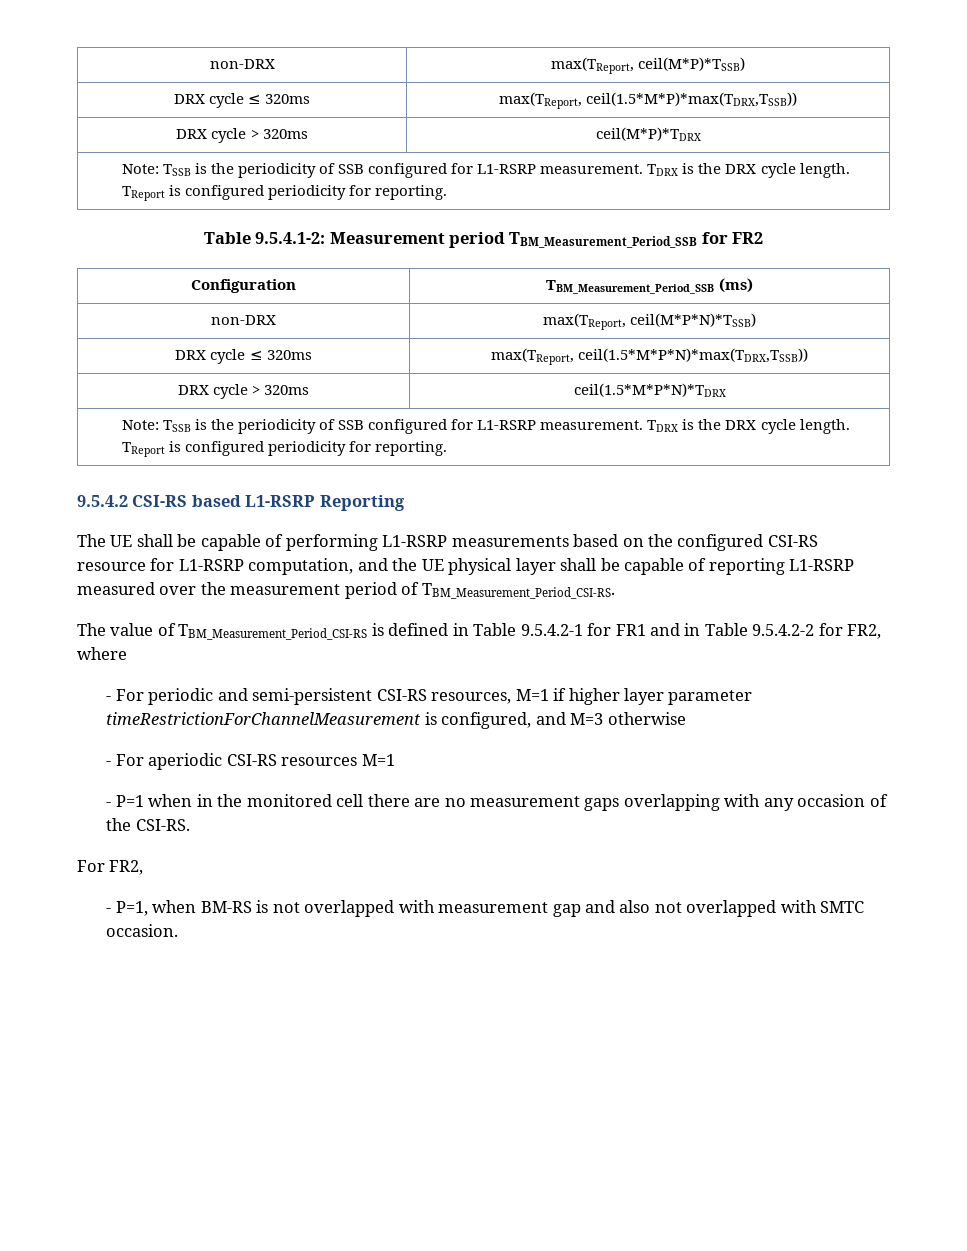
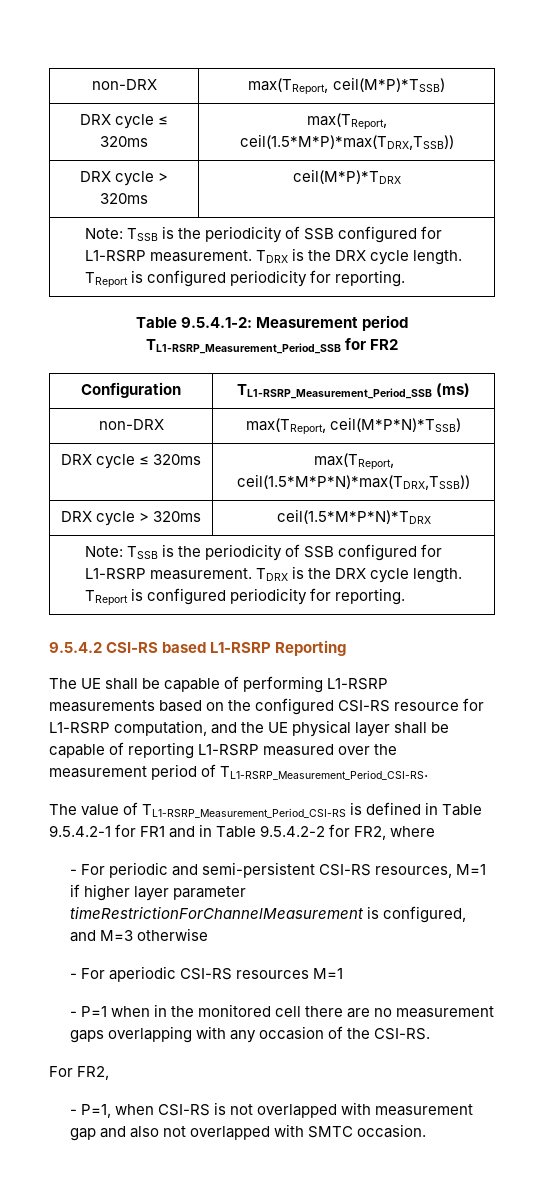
- Table 9.5.4.1-2: Measurement period TBM_Measurement_Period_SSB for FR2
+ Table 9.5.4.1-2: Measurement period TL1-RSRP_Measurement_Period_SSB for FR2
- Configuration | TBM_Measurement_Period_SSB (ms)
+ Configuration | TL1-RSRP_Measurement_Period_SSB (ms)
- The UE shall be capable of performing L1-RSRP measurements based on the configured CSI-RS resource for L1-RSRP computation, and the UE physical layer shall be capable of reporting L1-RSRP measured over the measurement period of TBM_Measurement_Period_CSI-RS.
+ The UE shall be capable of performing L1-RSRP measurements based on the configured CSI-RS resource for L1-RSRP computation, and the UE physical layer shall be capable of reporting L1-RSRP measured over the measurement period of TL1-RSRP_Measurement_Period_CSI-RS.
- The value of TBM_Measurement_Period_CSI-RS is defined in Table 9.5.4.2-1 for FR1 and in Table 9.5.4.2-2 for FR2, where
+ The value of TL1-RSRP_Measurement_Period_CSI-RS is defined in Table 9.5.4.2-1 for FR1 and in Table 9.5.4.2-2 for FR2, where
- - P=1, when BM-RS is not overlapped with measurement gap and also not overlapped with SMTC occasion.
+ - P=1, when CSI-RS is not overlapped with measurement gap and also not overlapped with SMTC occasion.

